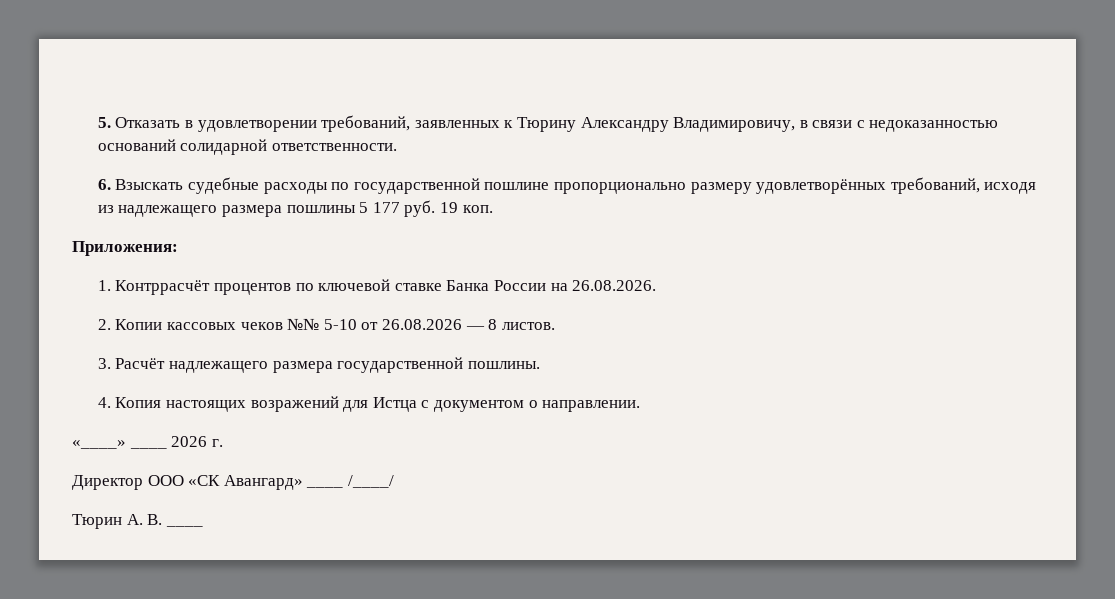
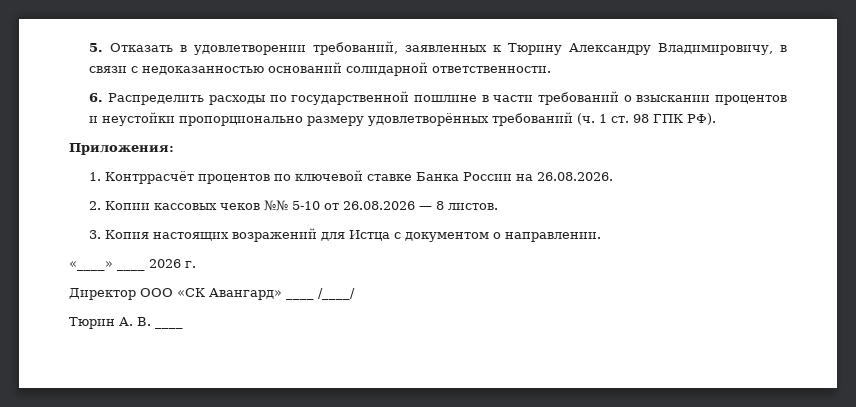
- 6. Взыскать судебные расходы по государственной пошлине пропорционально размеру удовлетворённых требований, исходя из надлежащего размера пошлины 5 177 руб. 19 коп.
+ 6. Распределить расходы по государственной пошлине в части требований о взыскании процентов и неустойки пропорционально размеру удовлетворённых требований (ч. 1 ст. 98 ГПК РФ).
- 3. Расчёт надлежащего размера государственной пошлины.
- 4. Копия настоящих возражений для Истца с документом о направлении.
+ 3. Копия настоящих возражений для Истца с документом о направлении.

